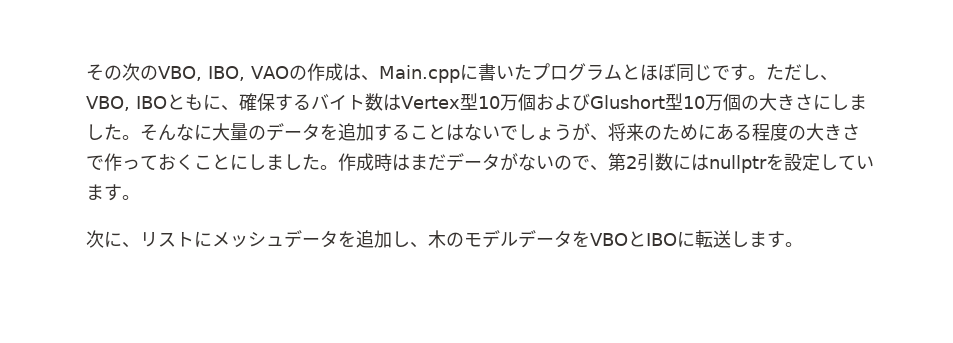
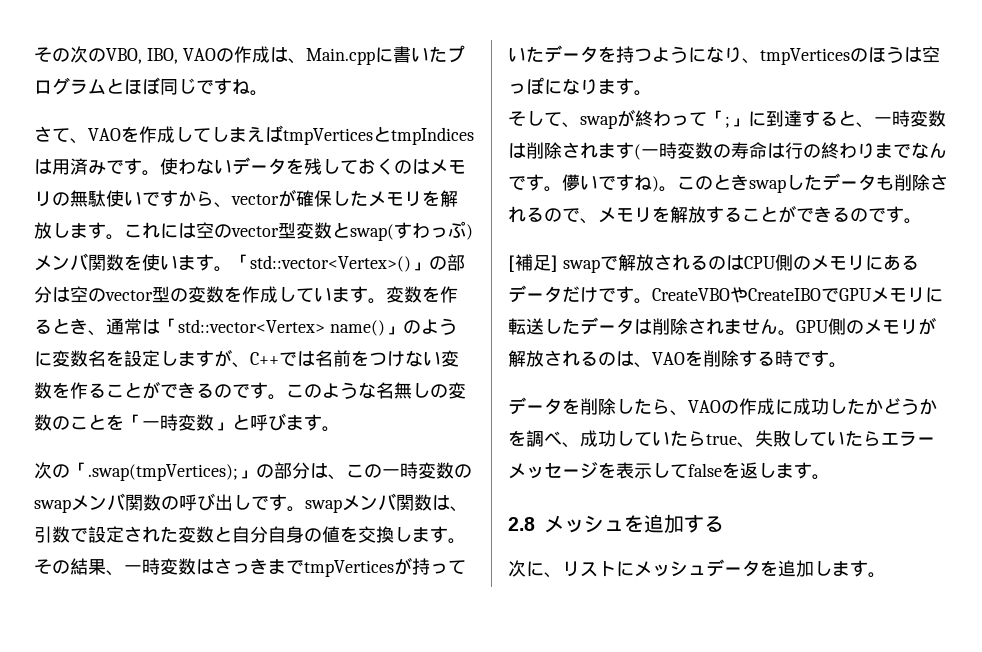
- その次のVBO, IBO, VAOの作成は、Main.cppに書いたプログラムとほぼ同じです。ただし、VBO, IBOともに、確保するバイト数はVertex型10万個およびGlushort型10万個の大きさにしました。そんなに大量のデータを追加することはないでしょうが、将来のためにある程度の大きさで作っておくことにしました。作成時はまだデータがないので、第2引数にはnullptrを設定しています。
+ その次のVBO, IBO, VAOの作成は、Main.cppに書いたプログラムとほぼ同じですね。
+ さて、VAOを作成してしまえばtmpVerticesとtmpIndicesは用済みです。使わないデータを残しておくのはメモリの無駄使いですから、vectorが確保したメモリを解放します。これには空のvector型変数とswap(すわっぷ)メンバ関数を使います。「std::vector<Vertex>()」の部分は空のvector型の変数を作成しています。変数を作るとき、通常は「std::vector<Vertex> name()」のように変数名を設定しますが、C++では名前をつけない変数を作ることができるのです。このような名無しの変数のことを「一時変数」と呼びます。
+ 次の「.swap(tmpVertices);」の部分は、この一時変数のswapメンバ関数の呼び出しです。swapメンバ関数は、引数で設定された変数と自分自身の値を交換します。その結果、一時変数はさっきまでtmpVerticesが持っていたデータを持つようになり、tmpVerticesのほうは空っぽになります。
+ そして、swapが終わって「;」に到達すると、一時変数は削除されます(一時変数の寿命は行の終わりまでなんです。儚いですね)。このときswapしたデータも削除されるので、メモリを解放することができるのです。
+ [補足] swapで解放されるのはCPU側のメモリにあるデータだけです。CreateVBOやCreateIBOでGPUメモリに転送したデータは削除されません。GPU側のメモリが解放されるのは、VAOを削除する時です。
+ データを削除したら、VAOの作成に成功したかどうかを調べ、成功していたらtrue、失敗していたらエラーメッセージを表示してfalseを返します。
+ 2.8メッシュを追加する
- 次に、リストにメッシュデータを追加し、木のモデルデータをVBOとIBOに転送します。
+ 次に、リストにメッシュデータを追加します。

